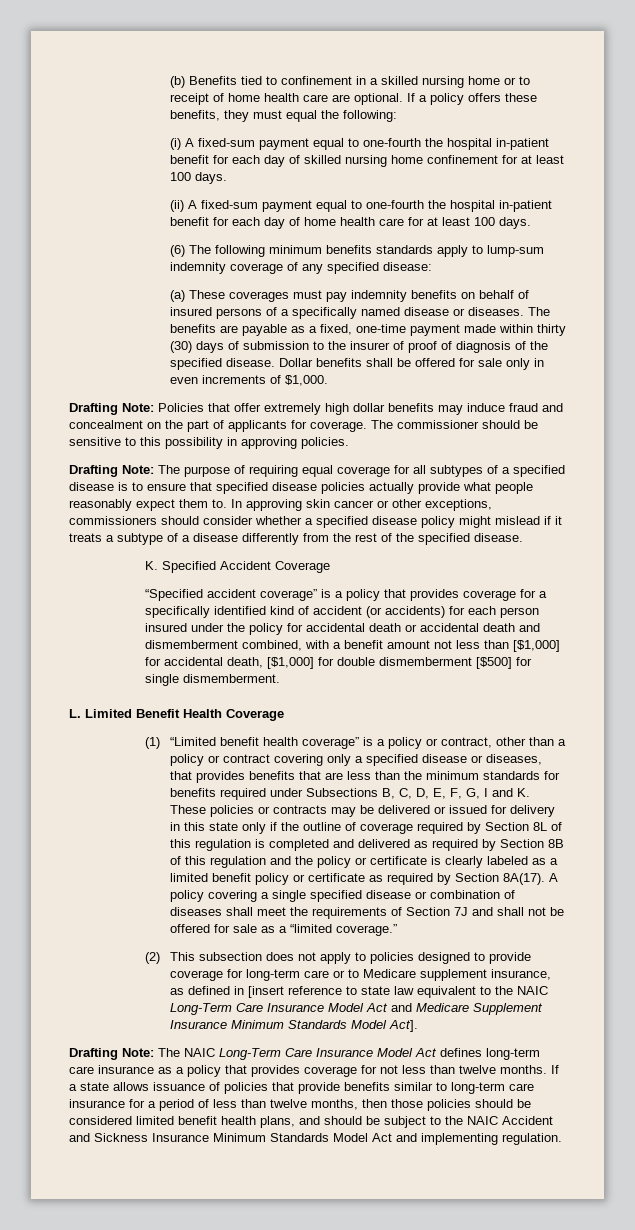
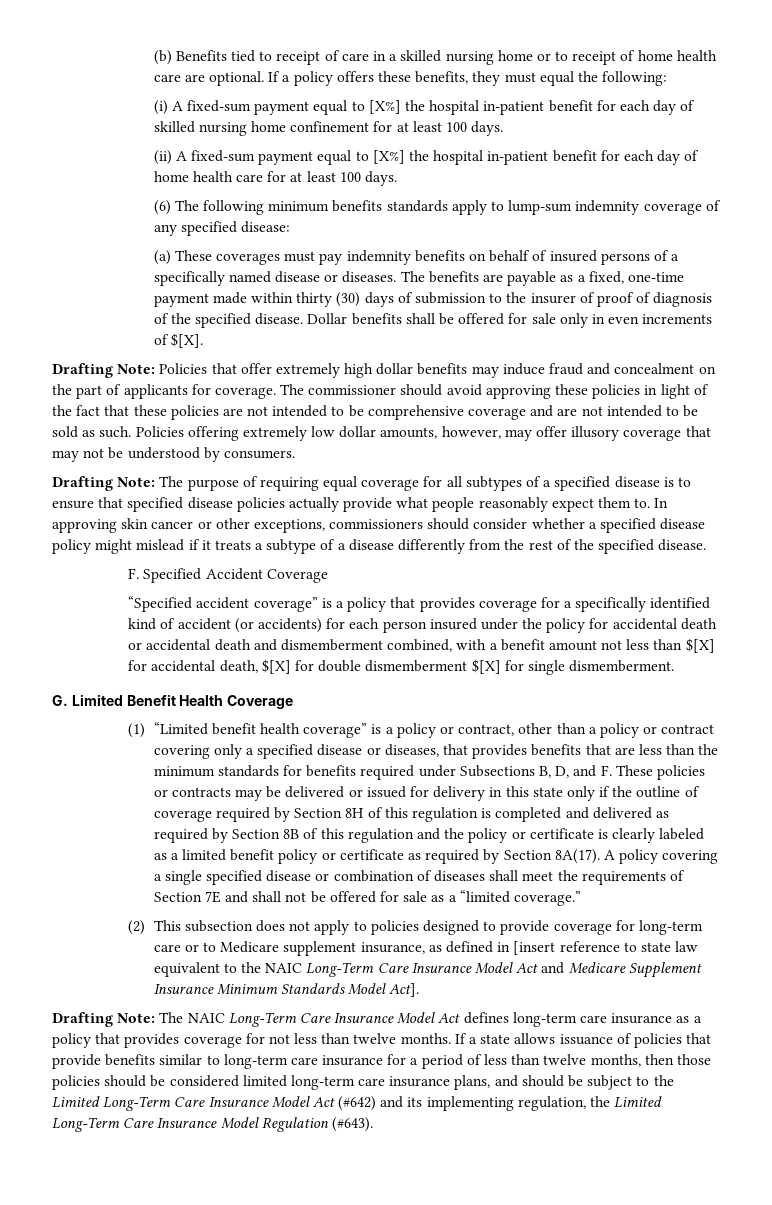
- (b) Benefits tied to confinement in a skilled nursing home or to receipt of home health care are optional.
+ (b) Benefits tied to receipt of care in a skilled nursing home or to receipt of home health care are optional.
- (i) A fixed-sum payment equal to one-fourth the hospital in-patient benefit for each day of skilled nursing home confinement for at least 100 days.
+ (i) A fixed-sum payment equal to [X%] the hospital in-patient benefit for each day of skilled nursing home confinement for at least 100 days.
- (ii) A fixed-sum payment equal to one-fourth the hospital in-patient benefit for each day of home health care for at least 100 days.
+ (ii) A fixed-sum payment equal to [X%] the hospital in-patient benefit for each day of home health care for at least 100 days.
- Dollar benefits shall be offered for sale only in even increments of $1,000.
+ Dollar benefits shall be offered for sale only in even increments of $[X].
- The commissioner should be sensitive to this possibility in approving policies.
+ The commissioner should avoid approving these policies in light of the fact that these policies are not intended to be comprehensive coverage and are not intended to be sold as such. Policies offering extremely low dollar amounts, however, may offer illusory coverage that may not be understood by consumers.
- K. Specified Accident Coverage
+ F. Specified Accident Coverage
- “Specified accident coverage” is a policy that provides coverage for a specifically identified kind of accident (or accidents) for each person insured under the policy for accidental death or accidental death and dismemberment combined, with a benefit amount not less than [$1,000] for accidental death, [$1,000] for double dismemberment [$500] for single dismemberment.
+ “Specified accident coverage” is a policy that provides coverage for a specifically identified kind of accident (or accidents) for each person insured under the policy for accidental death or accidental death and dismemberment combined, with a benefit amount not less than $[X] for accidental death, $[X] for double dismemberment $[X] for single dismemberment.
- L. Limited Benefit Health Coverage
+ G. Limited Benefit Health Coverage
- (1) “Limited benefit health coverage” is a policy or contract, other than a policy or contract covering only a specified disease or diseases, that provides benefits that are less than the minimum standards for benefits required under Subsections B, C, D, E, F, G, I and K. These policies or contracts may be delivered or issued for delivery in this state only if the outline of coverage required by Section 8L of this regulation is completed and delivered as required by Section 8B of this regulation and the policy or certificate is clearly labeled as a limited benefit policy or certificate as required by Section 8A(17).
+ (1) “Limited benefit health coverage” is a policy or contract, other than a policy or contract covering only a specified disease or diseases, that provides benefits that are less than the minimum standards for benefits required under Subsections B, D, and F. These policies or contracts may be delivered or issued for delivery in this state only if the outline of coverage required by Section 8H of this regulation is completed and delivered as required by Section 8B of this regulation and the policy or certificate is clearly labeled as a limited benefit policy or certificate as required by Section 8A(17).
- A policy covering a single specified disease or combination of diseases shall meet the requirements of Section 7J and shall not be offered for sale as a “limited coverage.”
+ A policy covering a single specified disease or combination of diseases shall meet the requirements of Section 7E and shall not be offered for sale as a “limited coverage.”
- If a state allows issuance of policies that provide benefits similar to long-term care insurance for a period of less than twelve months, then those policies should be considered limited benefit health plans, and should be subject to the NAIC Accident and Sickness Insurance Minimum Standards Model Act and implementing regulation.
+ If a state allows issuance of policies that provide benefits similar to long-term care insurance for a period of less than twelve months, then those policies should be considered limited long-term care insurance plans, and should be subject to the Limited Long-Term Care Insurance Model Act (#642) and its implementing regulation, the Limited Long-Term Care Insurance Model Regulation (#643).

